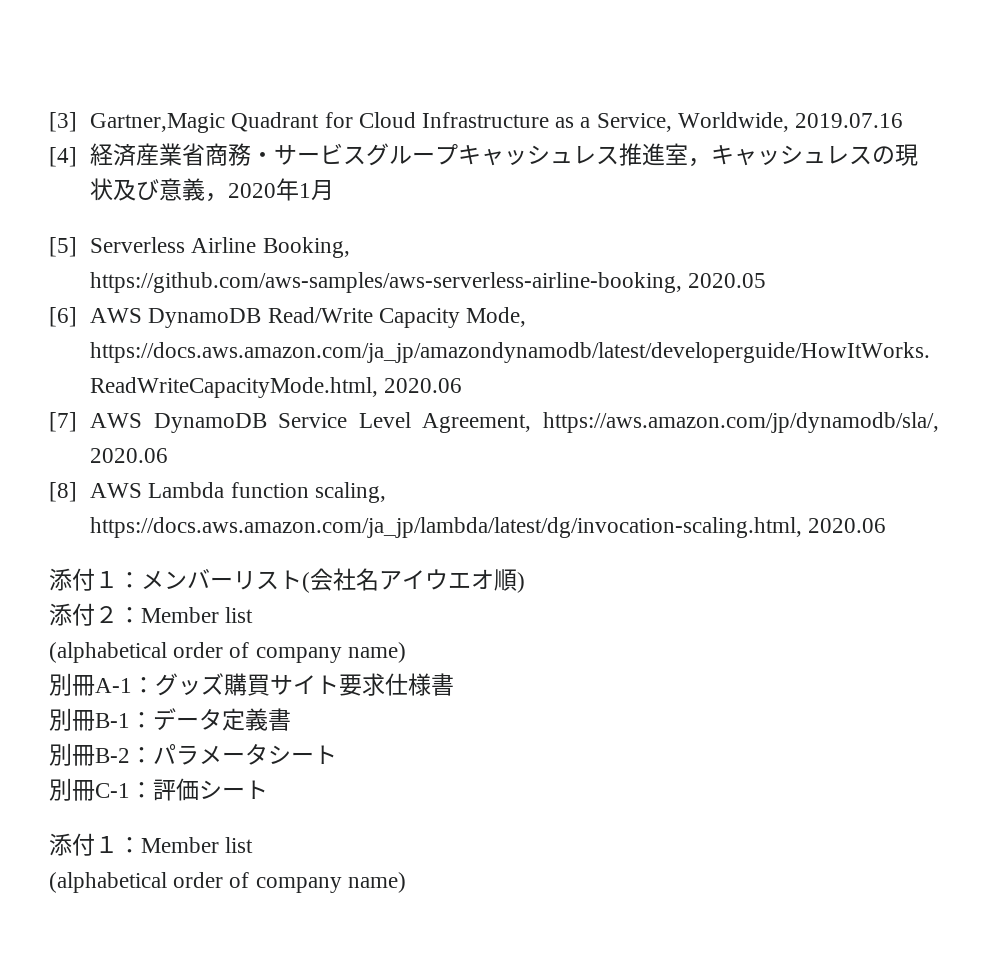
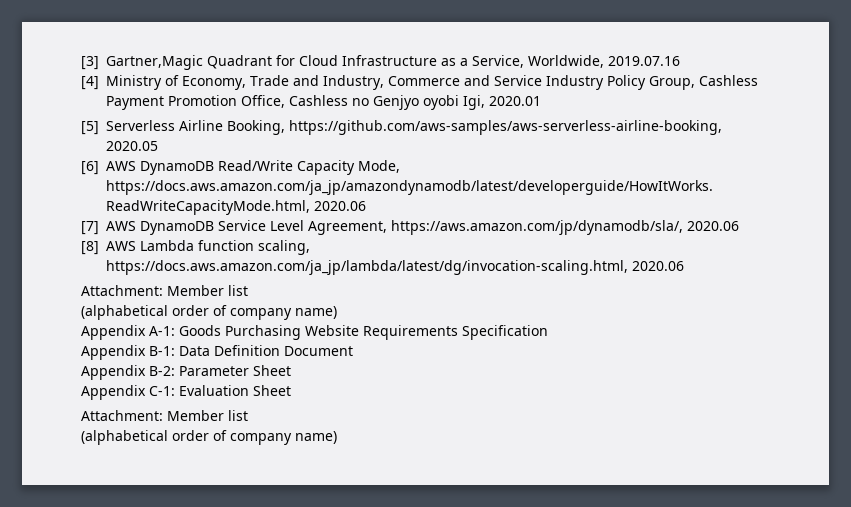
- [4]経済産業省商務・サービスグループキャッシュレス推進室，キャッシュレスの現状及び意義，2020年1月
+ [4] Ministry of Economy, Trade and Industry, Commerce and Service Industry Policy Group, Cashless Payment Promotion Office, Cashless no Genjyo oyobi Igi, 2020.01
  [8] AWS Lambda function scaling, https://docs.aws.amazon.com/ja_jp/lambda/latest/dg/invocation-scaling.html, 2020.06
- 添付１：メンバーリスト(会社名アイウエオ順)
- 添付２：Member list
+ Attachment: Member list
- 別冊A-1：グッズ購買サイト要求仕様書
- 別冊B-1：データ定義書
- 別冊B-2：パラメータシート
- 別冊C-1：評価シート
- 添付１：Member list
+ Appendix A-1: Goods Purchasing Website Requirements Specification
+ Appendix B-1: Data Definition Document
+ Appendix B-2: Parameter Sheet
+ Appendix C-1: Evaluation Sheet
+ Attachment: Member list

